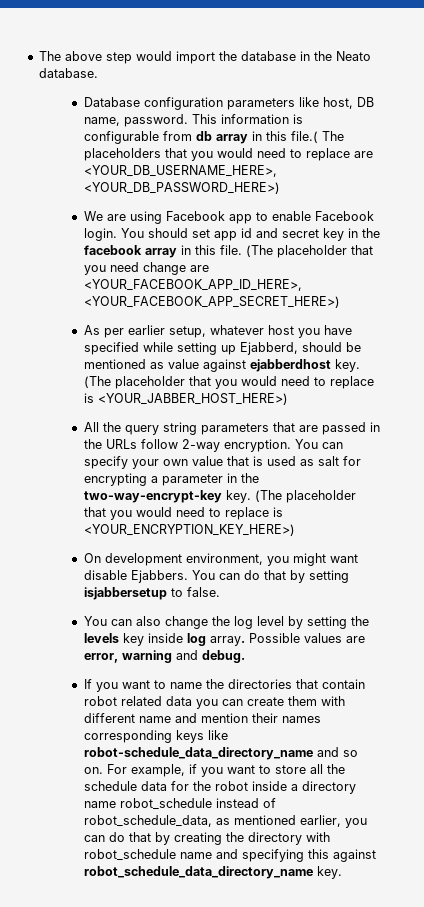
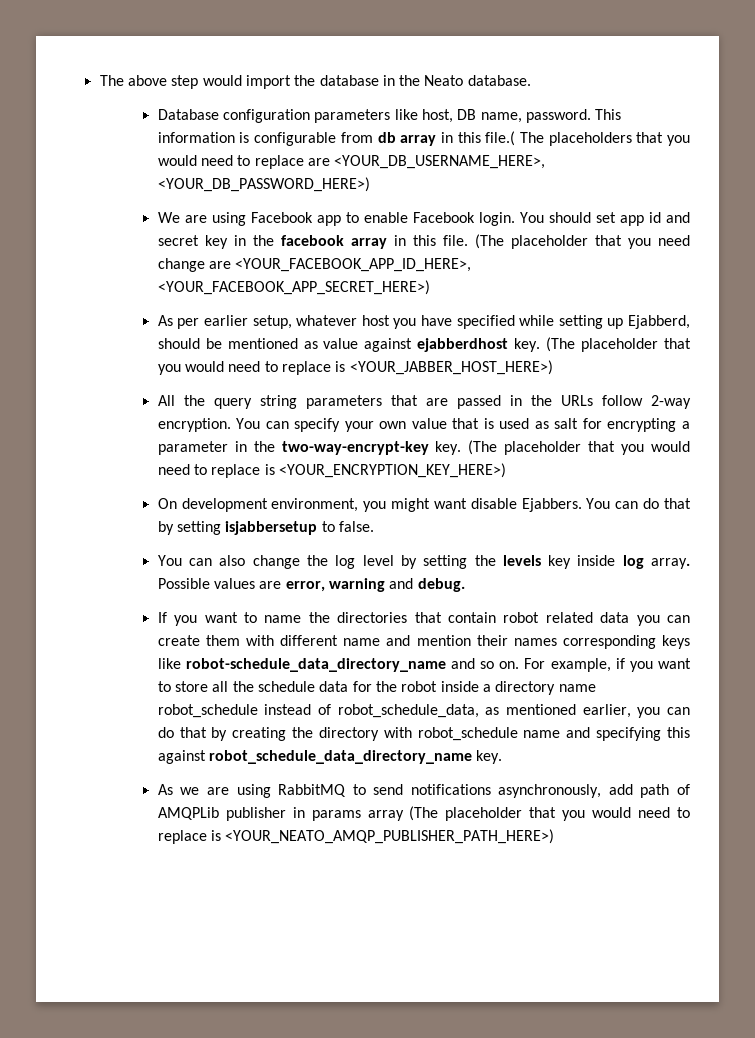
+ As we are using RabbitMQ to send notifications asynchronously, add path of AMQPLib publisher in params array (The placeholder that you would need to replace is <YOUR_NEATO_AMQP_PUBLISHER_PATH_HERE>)

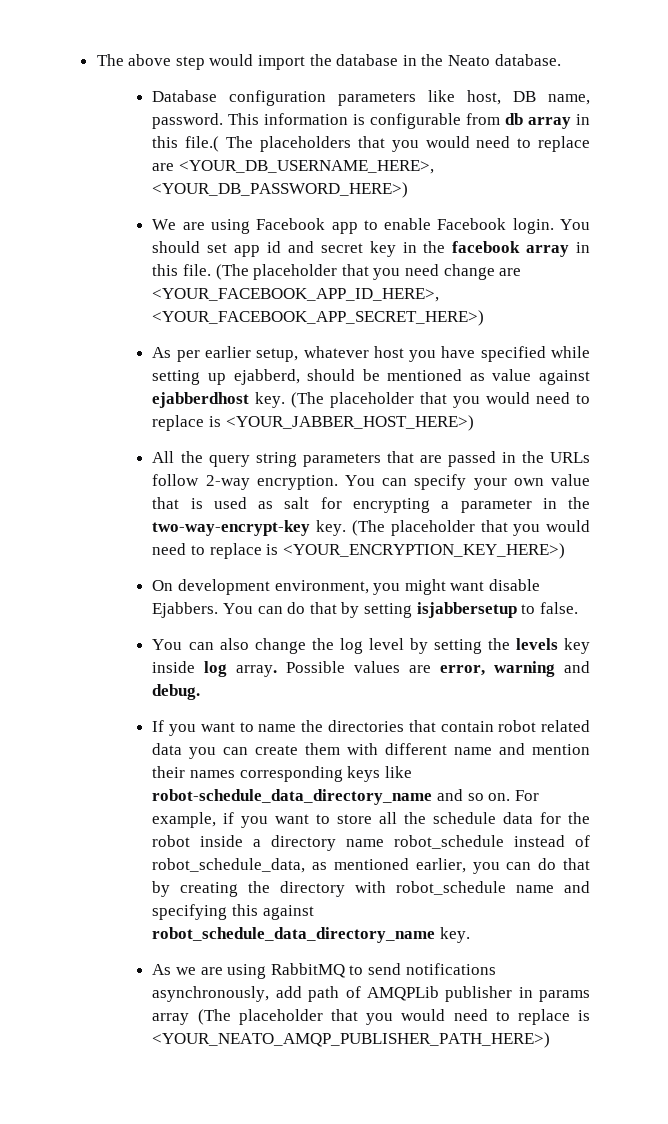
- As per earlier setup, whatever host you have specified while setting up Ejabberd, should be mentioned as value against ejabberdhost key.
+ As per earlier setup, whatever host you have specified while setting up ejabberd, should be mentioned as value against ejabberdhost key.

